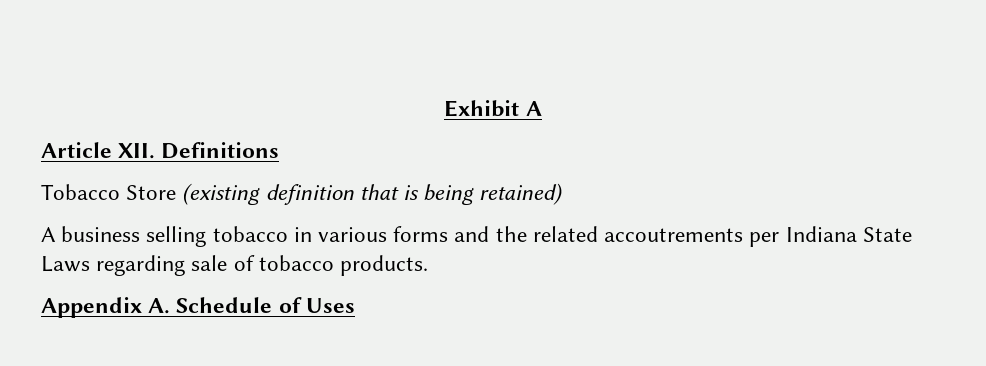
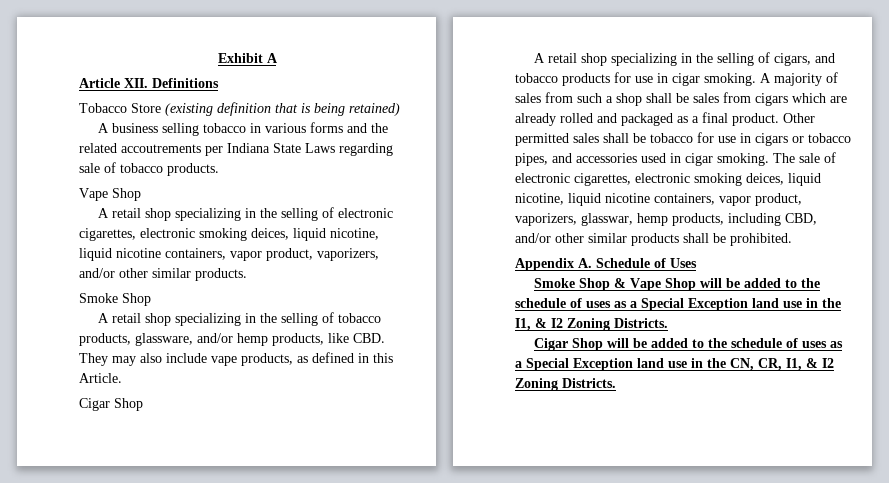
  A business selling tobacco in various forms and the related accoutrements per Indiana State Laws regarding sale of tobacco products.
+ Vape Shop
+ A retail shop specializing in the selling of electronic cigarettes, electronic smoking deices, liquid nicotine, liquid nicotine containers, vapor product, vaporizers, and/or other similar products.
+ Smoke Shop
+ A retail shop specializing in the selling of tobacco products, glassware, and/or hemp products, like CBD. They may also include vape products, as defined in this Article.
+ Cigar Shop
+ A retail shop specializing in the selling of cigars, and tobacco products for use in cigar smoking. A majority of sales from such a shop shall be sales from cigars which are already rolled and packaged as a final product. Other permitted sales shall be tobacco for use in cigars or tobacco pipes, and accessories used in cigar smoking. The sale of electronic cigarettes, electronic smoking deices, liquid nicotine, liquid nicotine containers, vapor product, vaporizers, glasswar, hemp products, including CBD, and/or other similar products shall be prohibited.
+ Smoke Shop & Vape Shop will be added to the schedule of uses as a Special Exception land use in the I1, & I2 Zoning Districts.
+ Cigar Shop will be added to the schedule of uses as a Special Exception land use in the CN, CR, I1, & I2 Zoning Districts.

